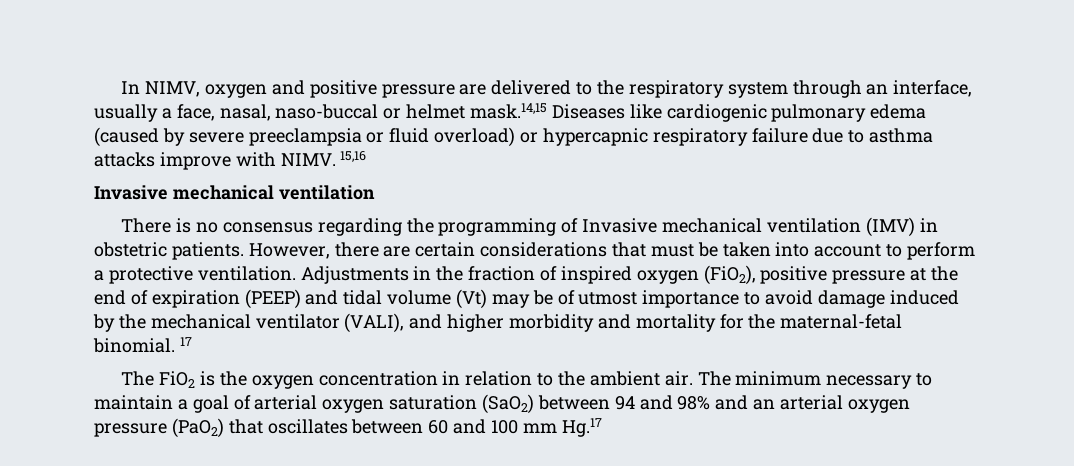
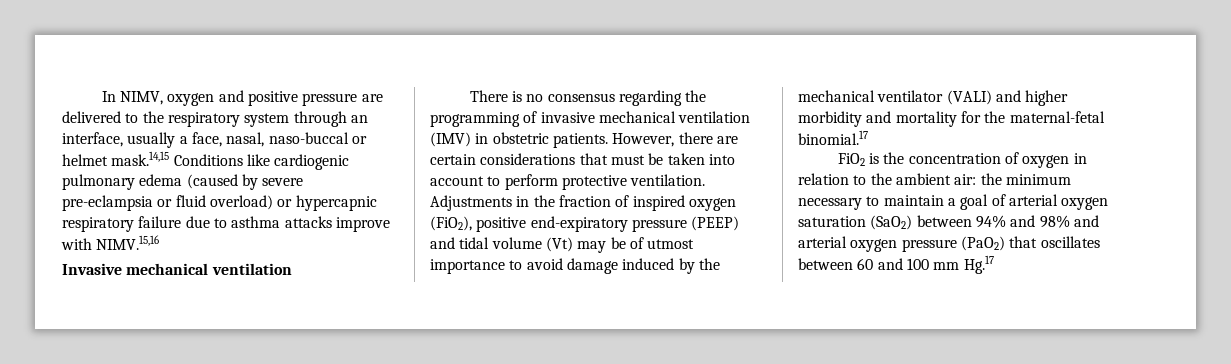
- In NIMV, oxygen and positive pressure are delivered to the respiratory system through an interface, usually a face, nasal, naso-buccal or helmet mask.14,15 Diseases like cardiogenic pulmonary edema (caused by severe preeclampsia or fluid overload) or hypercapnic respiratory failure due to asthma attacks improve with NIMV. 15,16
+ In NIMV, oxygen and positive pressure are delivered to the respiratory system through an interface, usually a face, nasal, naso-buccal or helmet mask.14,15 Conditions like cardiogenic pulmonary edema (caused by severe pre-eclampsia or fluid overload) or hypercapnic respiratory failure due to asthma attacks improve with NIMV.15,16
- There is no consensus regarding the programming of Invasive mechanical ventilation (IMV) in obstetric patients.
+ There is no consensus regarding the programming of invasive mechanical ventilation (IMV) in obstetric patients.
- However, there are certain considerations that must be taken into account to perform a protective ventilation.
+ However, there are certain considerations that must be taken into account to perform protective ventilation.
- Adjustments in the fraction of inspired oxygen (FiO2), positive pressure at the end of expiration (PEEP) and tidal volume (Vt) may be of utmost importance to avoid damage induced by the mechanical ventilator (VALI), and higher morbidity and mortality for the maternal-fetal binomial. 17
- The FiO2 is the oxygen concentration in relation to the ambient air. The minimum necessary to maintain a goal of arterial oxygen saturation (SaO2) between 94 and 98% and an arterial oxygen pressure (PaO2) that oscillates between 60 and 100 mm Hg.17
+ Adjustments in the fraction of inspired oxygen (FiO2), positive end-expiratory pressure (PEEP) and tidal volume (Vt) may be of utmost importance to avoid damage induced by the mechanical ventilator (VALI) and higher morbidity and mortality for the maternal-fetal binomial.17
+ FiO2 is the concentration of oxygen in relation to the ambient air: the minimum necessary to maintain a goal of arterial oxygen saturation (SaO2) between 94% and 98% and arterial oxygen pressure (PaO2) that oscillates between 60 and 100 mm Hg.17

